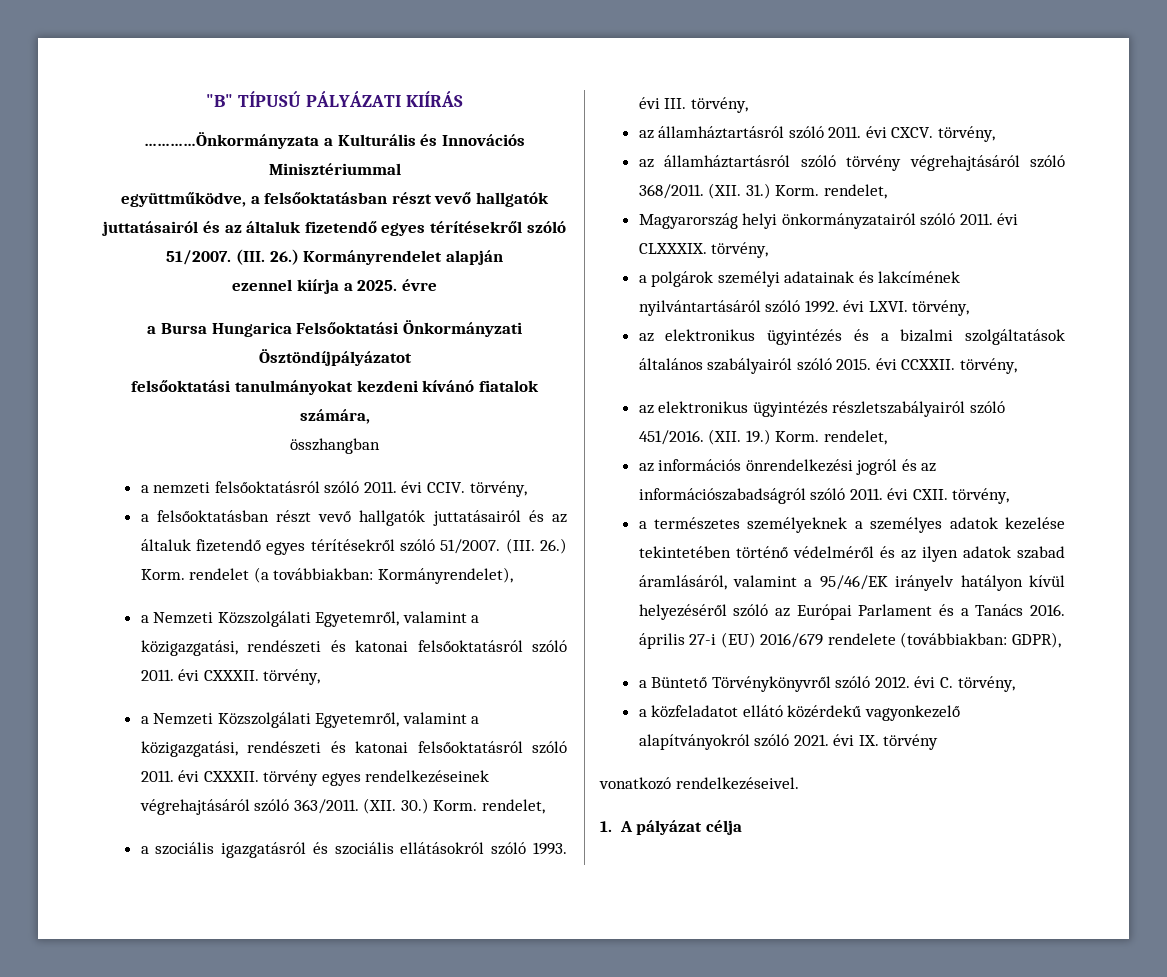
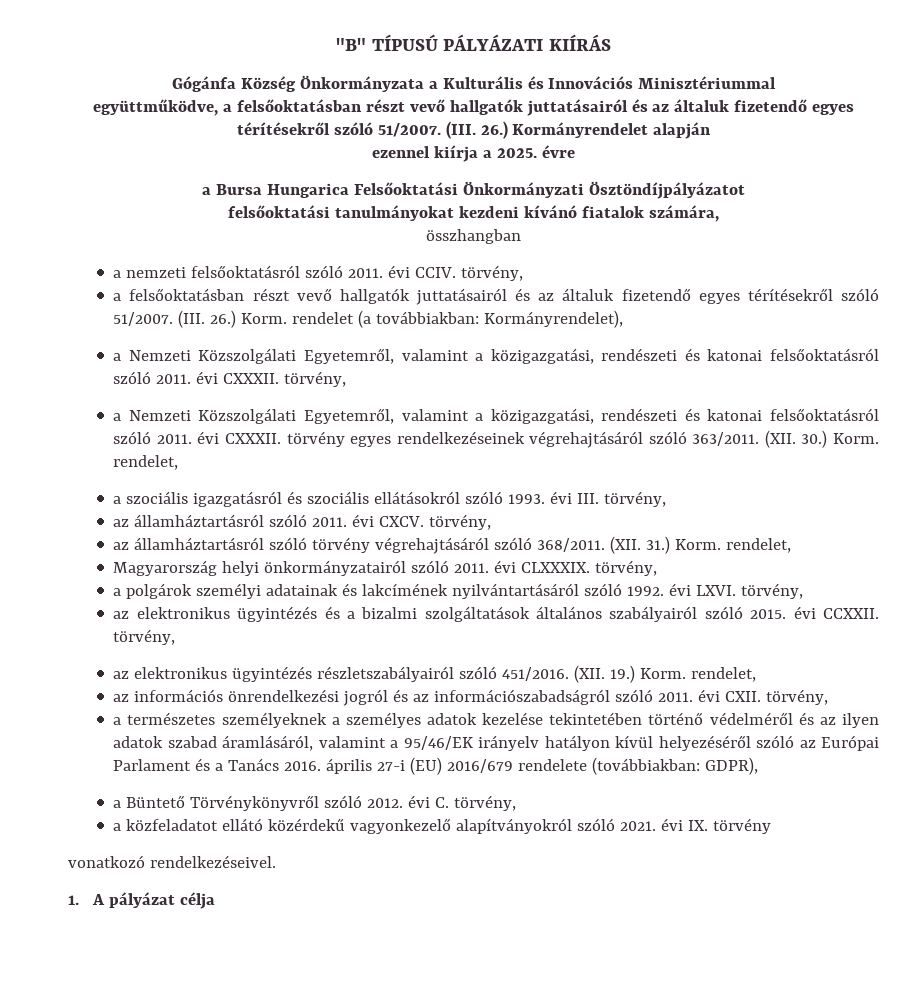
- …………Önkormányzata a Kulturális és Innovációs Minisztériummal
+ Gógánfa Község Önkormányzata a Kulturális és Innovációs Minisztériummal

